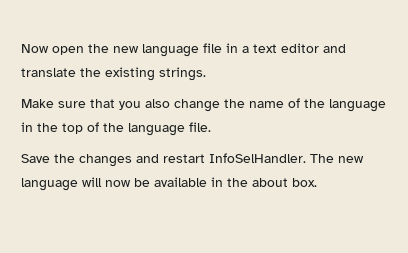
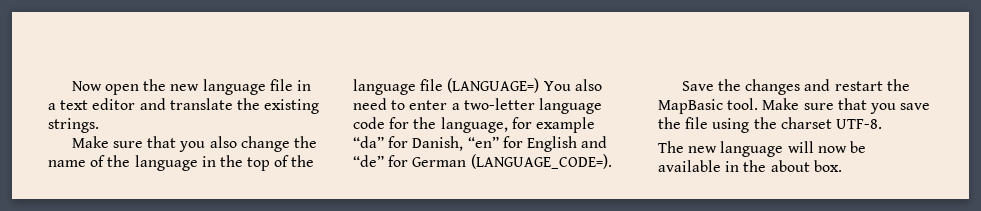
- Make sure that you also change the name of the language in the top of the language file.
+ Make sure that you also change the name of the language in the top of the language file (LANGUAGE=) You also need to enter a two-letter language code for the language, for example “da” for Danish, “en” for English and “de” for German (LANGUAGE_CODE=).
- Save the changes and restart InfoSelHandler. The new language will now be available in the about box.
+ Save the changes and restart the MapBasic tool. Make sure that you save the file using the charset UTF-8.
+ The new language will now be available in the about box.

